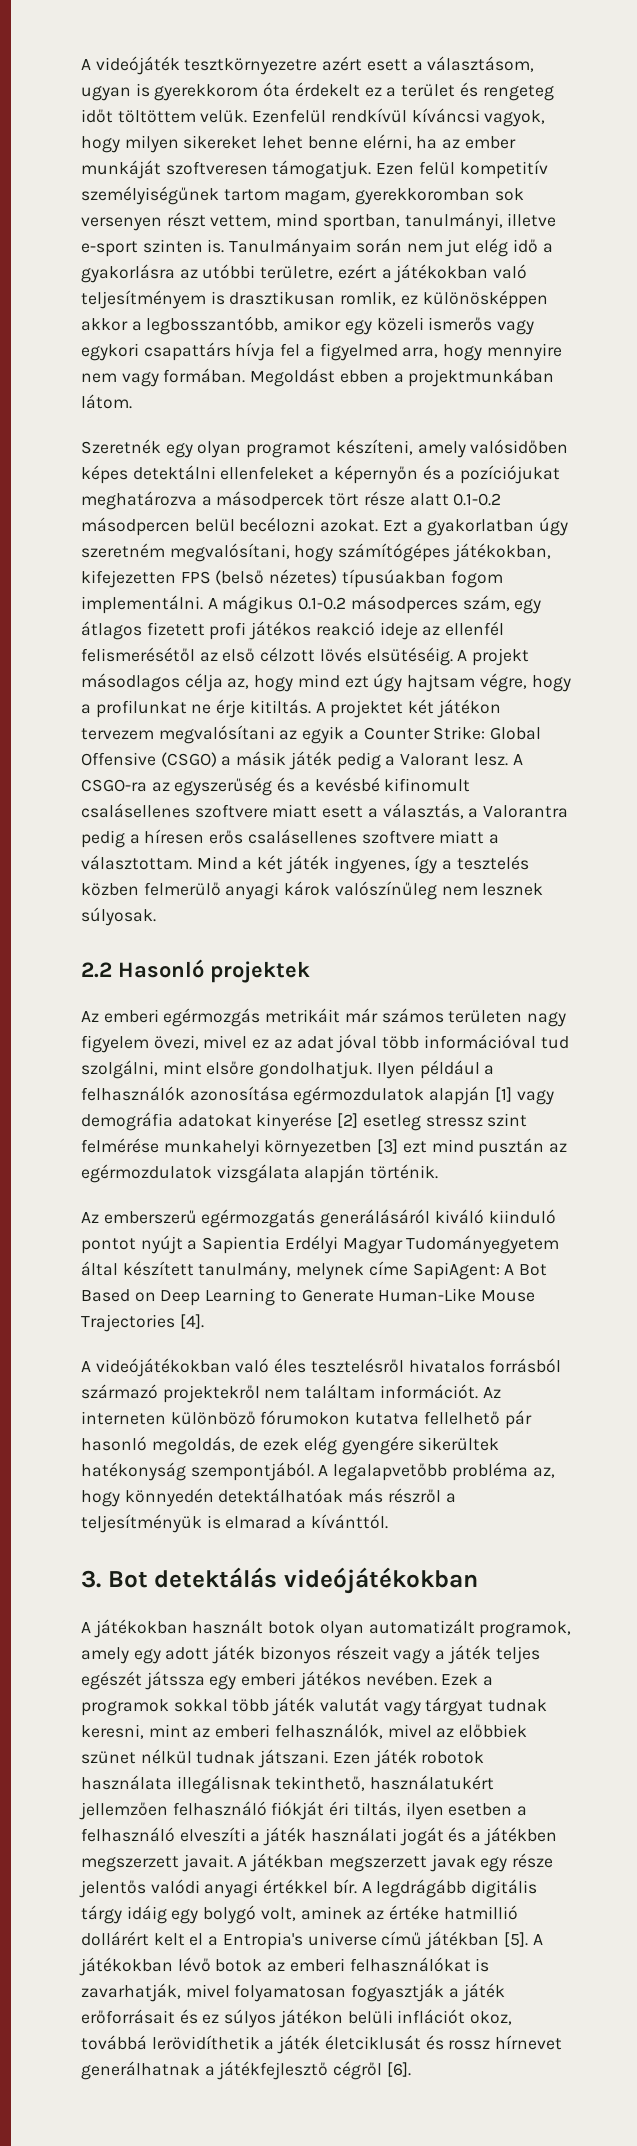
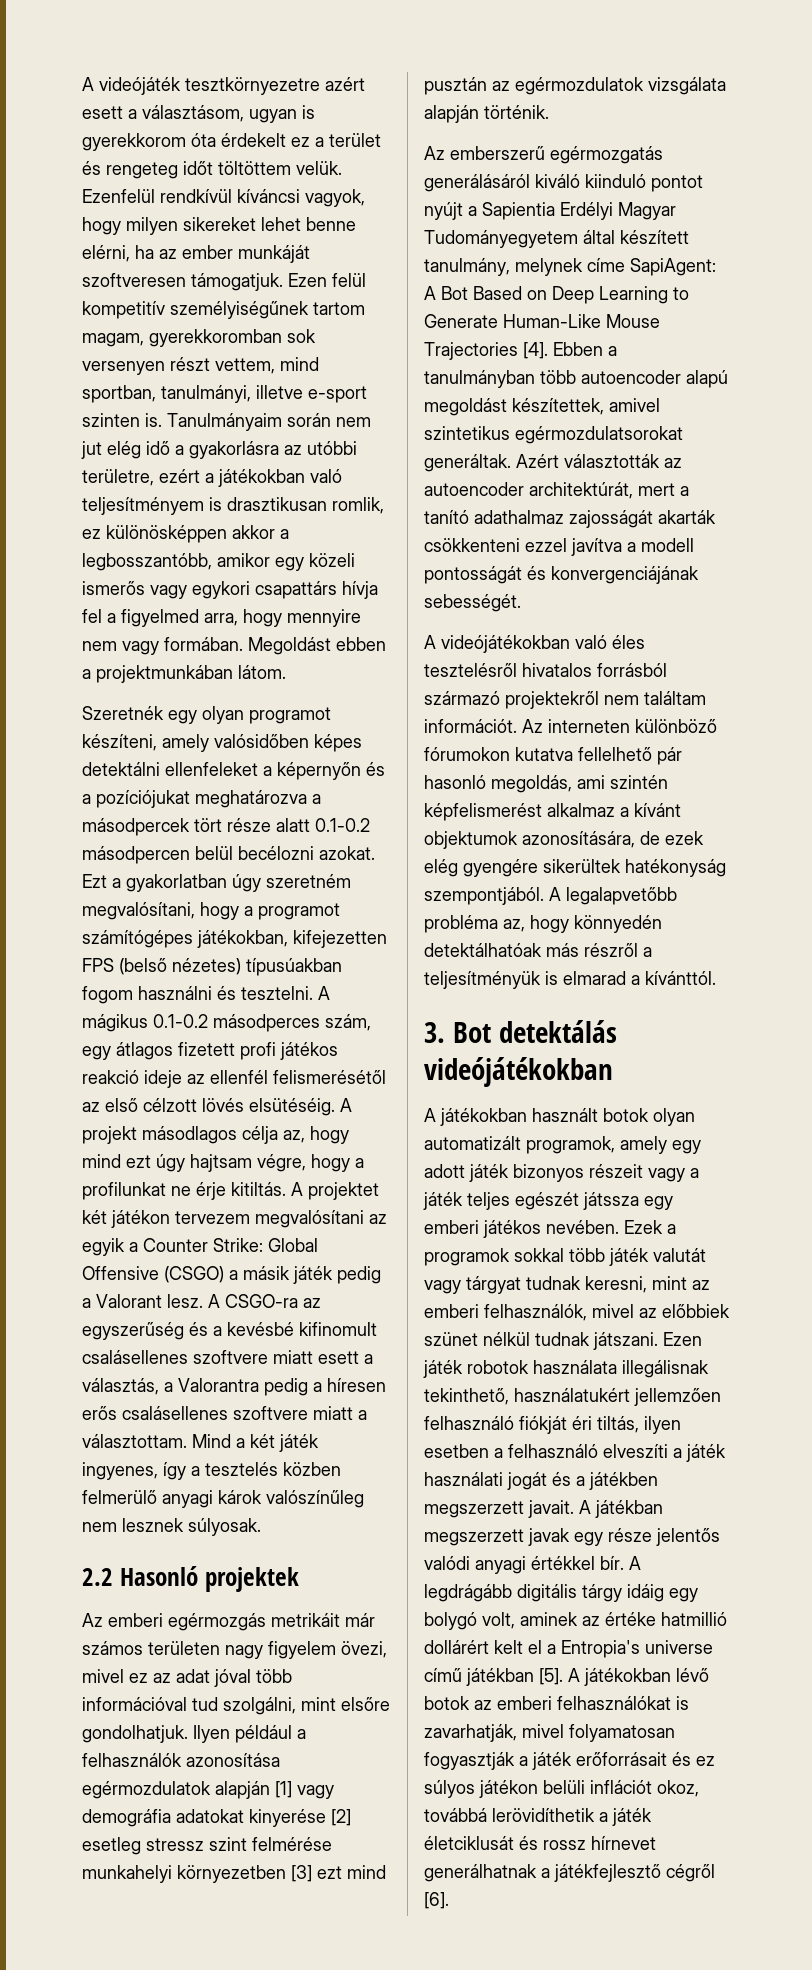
- Ezt a gyakorlatban úgy szeretném megvalósítani, hogy számítógépes játékokban, kifejezetten FPS (belső nézetes) típusúakban fogom implementálni.
+ Ezt a gyakorlatban úgy szeretném megvalósítani, hogy a programot számítógépes játékokban, kifejezetten FPS (belső nézetes) típusúakban fogom használni és tesztelni.
+ Ebben a tanulmányban több autoencoder alapú megoldást készítettek, amivel szintetikus egérmozdulatsorokat generáltak. Azért választották az autoencoder architektúrát, mert a tanító adathalmaz zajosságát akarták csökkenteni ezzel javítva a modell pontosságát és konvergenciájának sebességét.
- Az interneten különböző fórumokon kutatva fellelhető pár hasonló megoldás, de ezek elég gyengére sikerültek hatékonyság szempontjából.
+ Az interneten különböző fórumokon kutatva fellelhető pár hasonló megoldás, ami szintén képfelismerést alkalmaz a kívánt objektumok azonosítására, de ezek elég gyengére sikerültek hatékonyság szempontjából.

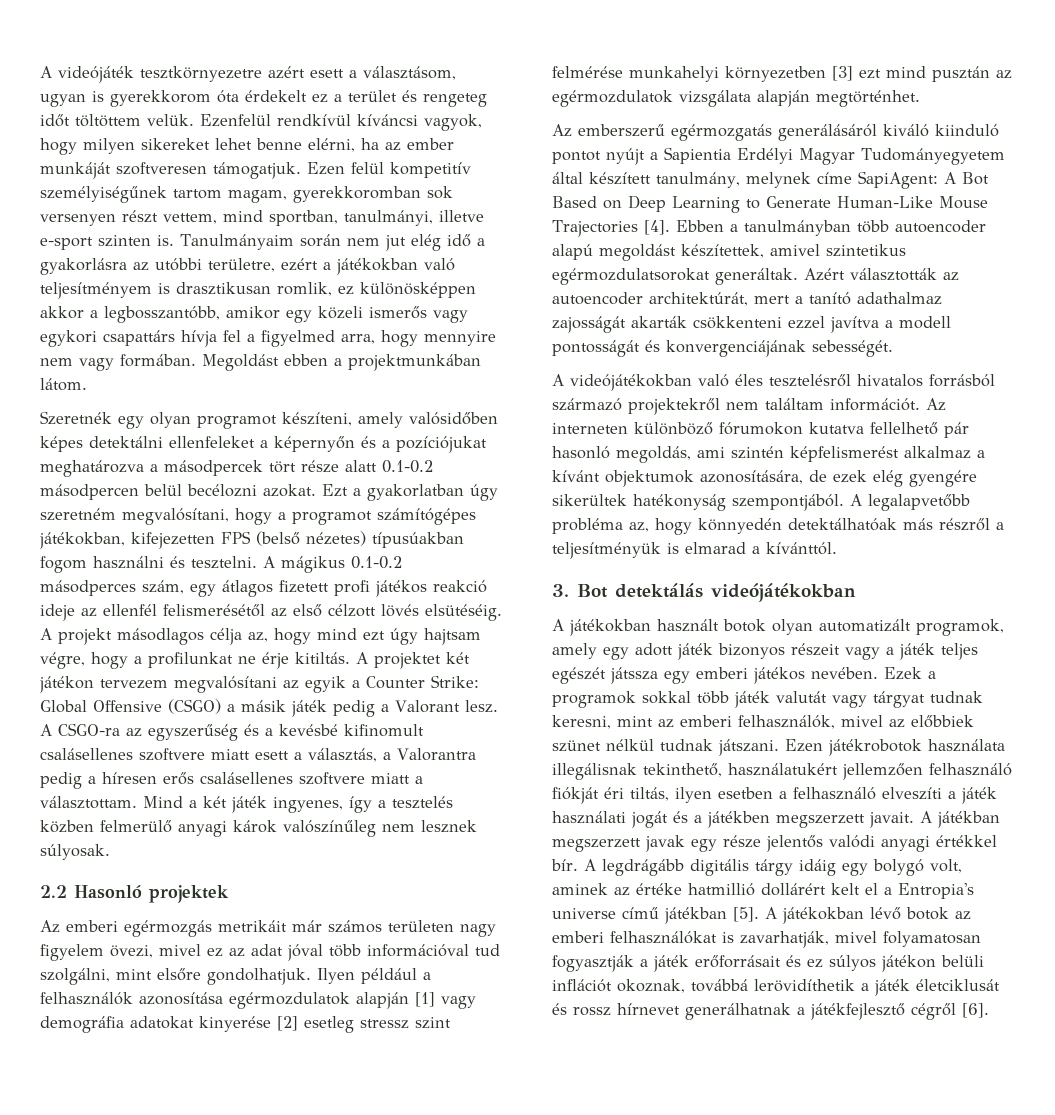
- Ilyen például a felhasználók azonosítása egérmozdulatok alapján [1] vagy demográfia adatokat kinyerése [2] esetleg stressz szint felmérése munkahelyi környezetben [3] ezt mind pusztán az egérmozdulatok vizsgálata alapján történik.
+ Ilyen például a felhasználók azonosítása egérmozdulatok alapján [1] vagy demográfia adatokat kinyerése [2] esetleg stressz szint felmérése munkahelyi környezetben [3] ezt mind pusztán az egérmozdulatok vizsgálata alapján megtörténhet.
- Ezen játék robotok használata illegálisnak tekinthető, használatukért jellemzően felhasználó fiókját éri tiltás, ilyen esetben a felhasználó elveszíti a játék használati jogát és a játékben megszerzett javait.
+ Ezen játékrobotok használata illegálisnak tekinthető, használatukért jellemzően felhasználó fiókját éri tiltás, ilyen esetben a felhasználó elveszíti a játék használati jogát és a játékben megszerzett javait.
- A játékokban lévő botok az emberi felhasználókat is zavarhatják, mivel folyamatosan fogyasztják a játék erőforrásait és ez súlyos játékon belüli inflációt okoz, továbbá lerövidíthetik a játék életciklusát és rossz hírnevet generálhatnak a játékfejlesztő cégről [6].
+ A játékokban lévő botok az emberi felhasználókat is zavarhatják, mivel folyamatosan fogyasztják a játék erőforrásait és ez súlyos játékon belüli inflációt okoznak, továbbá lerövidíthetik a játék életciklusát és rossz hírnevet generálhatnak a játékfejlesztő cégről [6].

